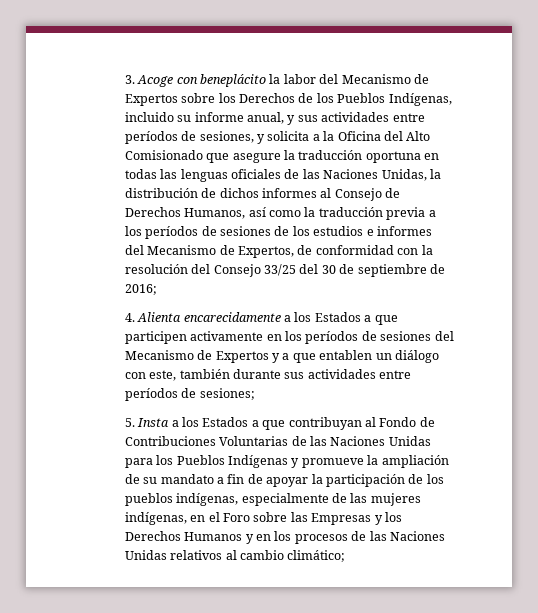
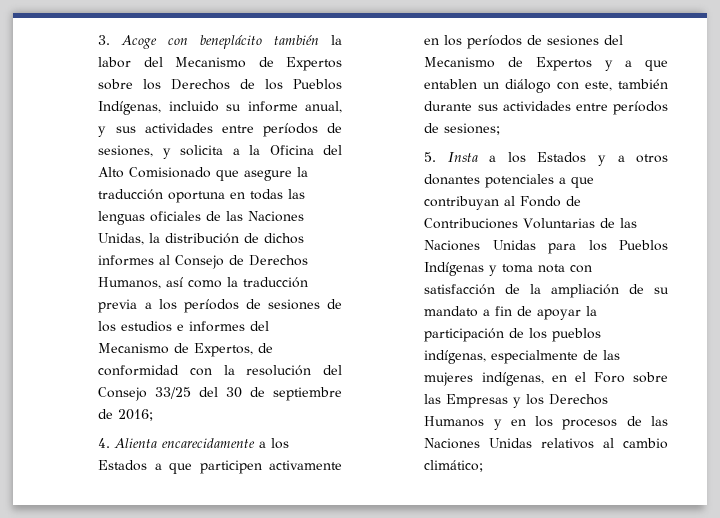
- 3. Acoge con beneplácito la labor del Mecanismo de Expertos sobre los Derechos de los Pueblos Indígenas, incluido su informe anual, y sus actividades entre períodos de sesiones, y solicita a la Oficina del Alto Comisionado que asegure la traducción oportuna en todas las lenguas oficiales de las Naciones Unidas, la distribución de dichos informes al Consejo de Derechos Humanos, así como la traducción previa a los períodos de sesiones de los estudios e informes del Mecanismo de Expertos, de conformidad con la resolución del Consejo 33/25 del 30 de septiembre de 2016;
+ 3. Acoge con beneplácito también la labor del Mecanismo de Expertos sobre los Derechos de los Pueblos Indígenas, incluido su informe anual, y sus actividades entre períodos de sesiones, y solicita a la Oficina del Alto Comisionado que asegure la traducción oportuna en todas las lenguas oficiales de las Naciones Unidas, la distribución de dichos informes al Consejo de Derechos Humanos, así como la traducción previa a los períodos de sesiones de los estudios e informes del Mecanismo de Expertos, de conformidad con la resolución del Consejo 33/25 del 30 de septiembre de 2016;
- 5. Insta a los Estados a que contribuyan al Fondo de Contribuciones Voluntarias de las Naciones Unidas para los Pueblos Indígenas y promueve la ampliación de su mandato a fin de apoyar la participación de los pueblos indígenas, especialmente de las mujeres indígenas, en el Foro sobre las Empresas y los Derechos Humanos y en los procesos de las Naciones Unidas relativos al cambio climático;
+ 5. Insta a los Estados y a otros donantes potenciales a que contribuyan al Fondo de Contribuciones Voluntarias de las Naciones Unidas para los Pueblos Indígenas y toma nota con satisfacción de la ampliación de su mandato a fin de apoyar la participación de los pueblos indígenas, especialmente de las mujeres indígenas, en el Foro sobre las Empresas y los Derechos Humanos y en los procesos de las Naciones Unidas relativos al cambio climático;

